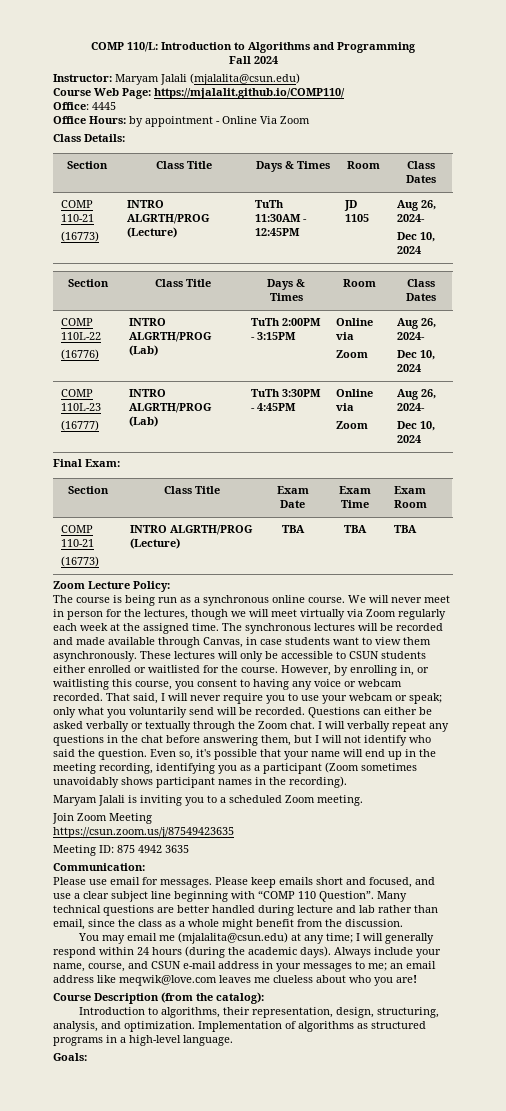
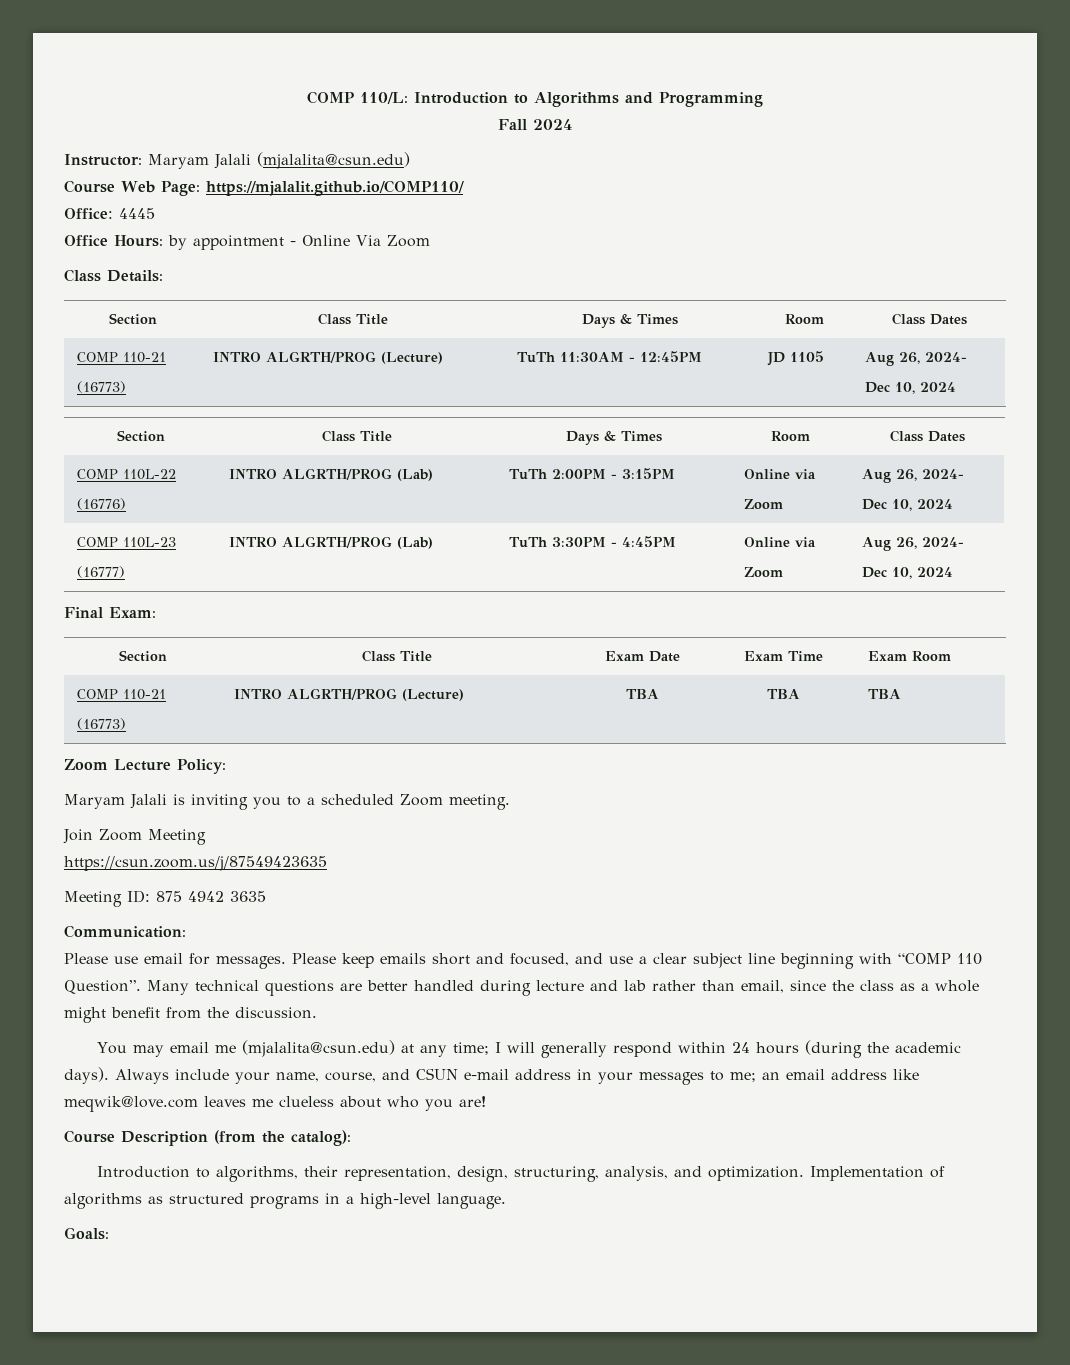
- The course is being run as a synchronous online course. We will never meet in person for the lectures, though we will meet virtually via Zoom regularly each week at the assigned time. The synchronous lectures will be recorded and made available through Canvas, in case students want to view them asynchronously. These lectures will only be accessible to CSUN students either enrolled or waitlisted for the course. However, by enrolling in, or waitlisting this course, you consent to having any voice or webcam recorded. That said, I will never require you to use your webcam or speak; only what you voluntarily send will be recorded. Questions can either be asked verbally or textually through the Zoom chat. I will verbally repeat any questions in the chat before answering them, but I will not identify who said the question. Even so, it's possible that your name will end up in the meeting recording, identifying you as a participant (Zoom sometimes unavoidably shows participant names in the recording).

